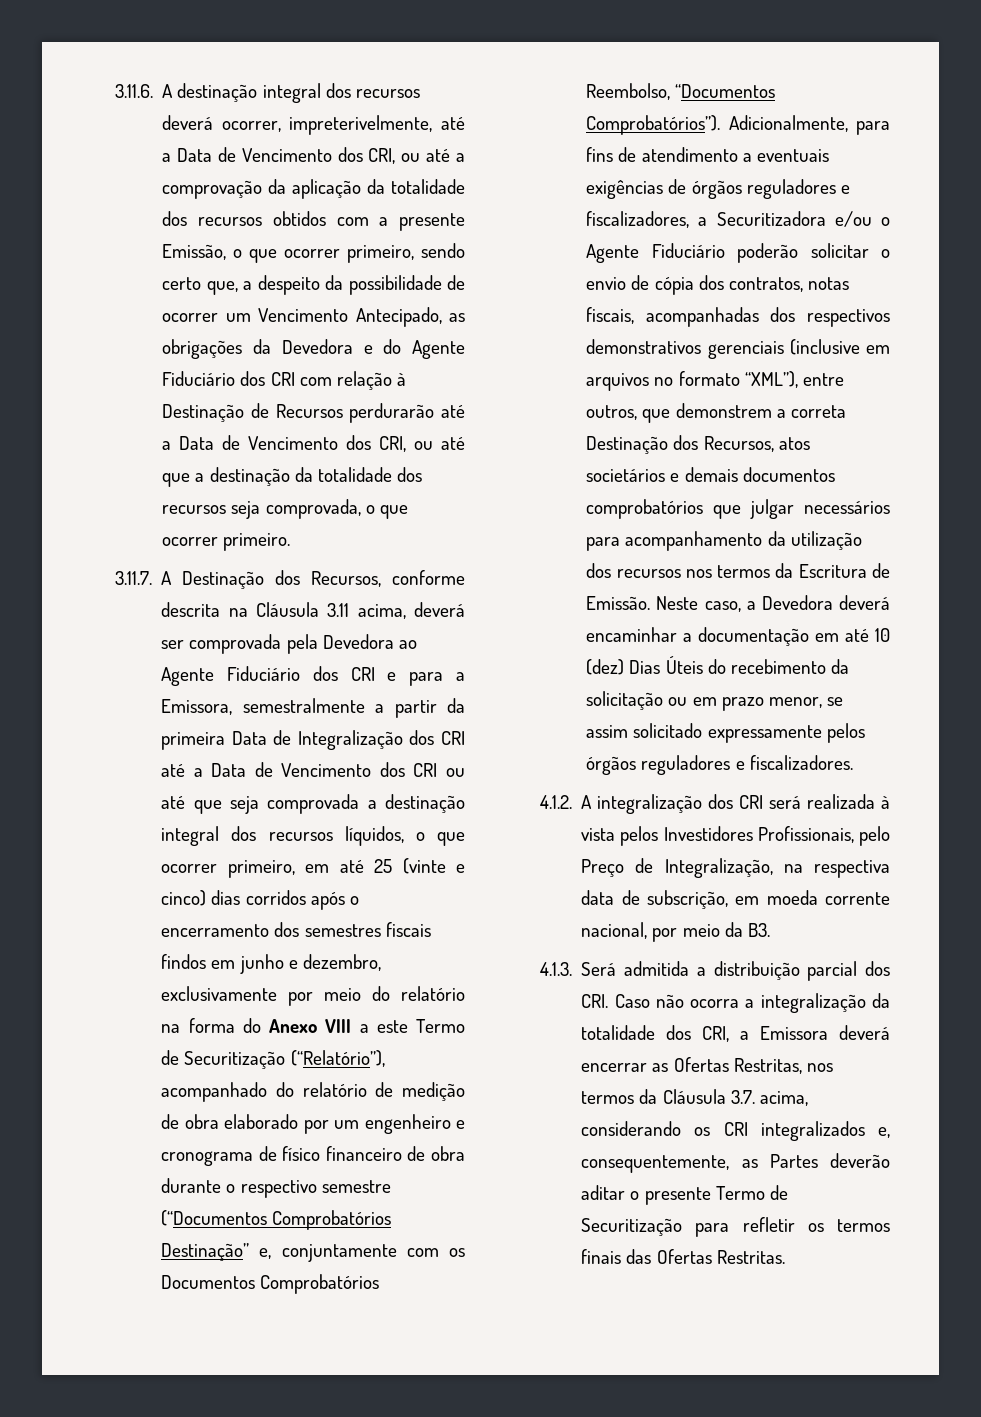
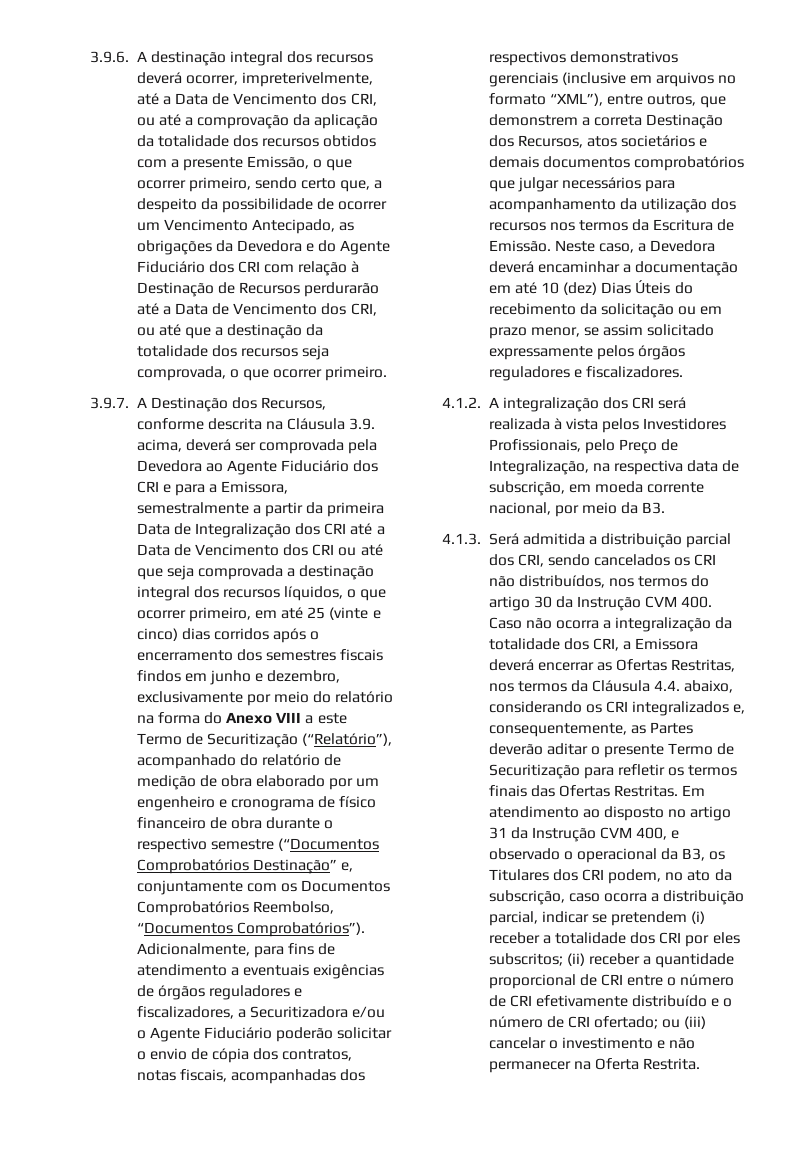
- 3.11.6. A destinação integral dos recursos deverá ocorrer, impreterivelmente, até a Data de Vencimento dos CRI, ou até a comprovação da aplicação da totalidade dos recursos obtidos com a presente Emissão, o que ocorrer primeiro, sendo certo que, a despeito da possibilidade de ocorrer um Vencimento Antecipado, as obrigações da Devedora e do Agente Fiduciário dos CRI com relação à Destinação de Recursos perdurarão até a Data de Vencimento dos CRI, ou até que a destinação da totalidade dos recursos seja comprovada, o que ocorrer primeiro.
+ 3.9.6. A destinação integral dos recursos deverá ocorrer, impreterivelmente, até a Data de Vencimento dos CRI, ou até a comprovação da aplicação da totalidade dos recursos obtidos com a presente Emissão, o que ocorrer primeiro, sendo certo que, a despeito da possibilidade de ocorrer um Vencimento Antecipado, as obrigações da Devedora e do Agente Fiduciário dos CRI com relação à Destinação de Recursos perdurarão até a Data de Vencimento dos CRI, ou até que a destinação da totalidade dos recursos seja comprovada, o que ocorrer primeiro.
- 3.11.7. A Destinação dos Recursos, conforme descrita na Cláusula 3.11 acima, deverá ser comprovada pela Devedora ao Agente Fiduciário dos CRI e para a Emissora, semestralmente a partir da primeira Data de Integralização dos CRI até a Data de Vencimento dos CRI ou até que seja comprovada a destinação integral dos recursos líquidos, o que ocorrer primeiro, em até 25 (vinte e cinco) dias corridos após o encerramento dos semestres fiscais findos em junho e dezembro, exclusivamente por meio do relatório na forma do Anexo VIII a este Termo de Securitização (“Relatório”), acompanhado do relatório de medição de obra elaborado por um engenheiro e cronograma de físico financeiro de obra durante o respectivo semestre (“Documentos Comprobatórios Destinação” e, conjuntamente com os Documentos Comprobatórios Reembolso, “Documentos Comprobatórios”).
+ 3.9.7. A Destinação dos Recursos, conforme descrita na Cláusula 3.9. acima, deverá ser comprovada pela Devedora ao Agente Fiduciário dos CRI e para a Emissora, semestralmente a partir da primeira Data de Integralização dos CRI até a Data de Vencimento dos CRI ou até que seja comprovada a destinação integral dos recursos líquidos, o que ocorrer primeiro, em até 25 (vinte e cinco) dias corridos após o encerramento dos semestres fiscais findos em junho e dezembro, exclusivamente por meio do relatório na forma do Anexo VIII a este Termo de Securitização (“Relatório”), acompanhado do relatório de medição de obra elaborado por um engenheiro e cronograma de físico financeiro de obra durante o respectivo semestre (“Documentos Comprobatórios Destinação” e, conjuntamente com os Documentos Comprobatórios Reembolso, “Documentos Comprobatórios”).
- 4.1.3. Será admitida a distribuição parcial dos CRI. Caso não ocorra a integralização da totalidade dos CRI, a Emissora deverá encerrar as Ofertas Restritas, nos termos da Cláusula 3.7. acima, considerando os CRI integralizados e, consequentemente, as Partes deverão aditar o presente Termo de Securitização para refletir os termos finais das Ofertas Restritas.
+ 4.1.3. Será admitida a distribuição parcial dos CRI, sendo cancelados os CRI não distribuídos, nos termos do artigo 30 da Instrução CVM 400. Caso não ocorra a integralização da totalidade dos CRI, a Emissora deverá encerrar as Ofertas Restritas, nos termos da Cláusula 4.4. abaixo, considerando os CRI integralizados e, consequentemente, as Partes deverão aditar o presente Termo de Securitização para refletir os termos finais das Ofertas Restritas.
+ Em atendimento ao disposto no artigo 31 da Instrução CVM 400, e observado o operacional da B3, os Titulares dos CRI podem, no ato da subscrição, caso ocorra a distribuição parcial, indicar se pretendem (i) receber a totalidade dos CRI por eles subscritos; (ii) receber a quantidade proporcional de CRI entre o número de CRI efetivamente distribuído e o número de CRI ofertado; ou (iii) cancelar o investimento e não permanecer na Oferta Restrita.

